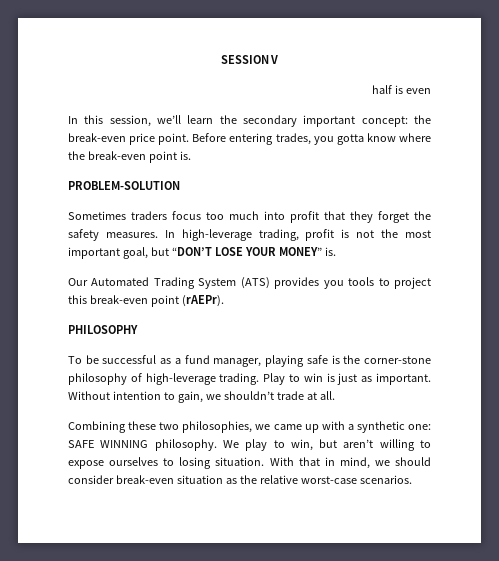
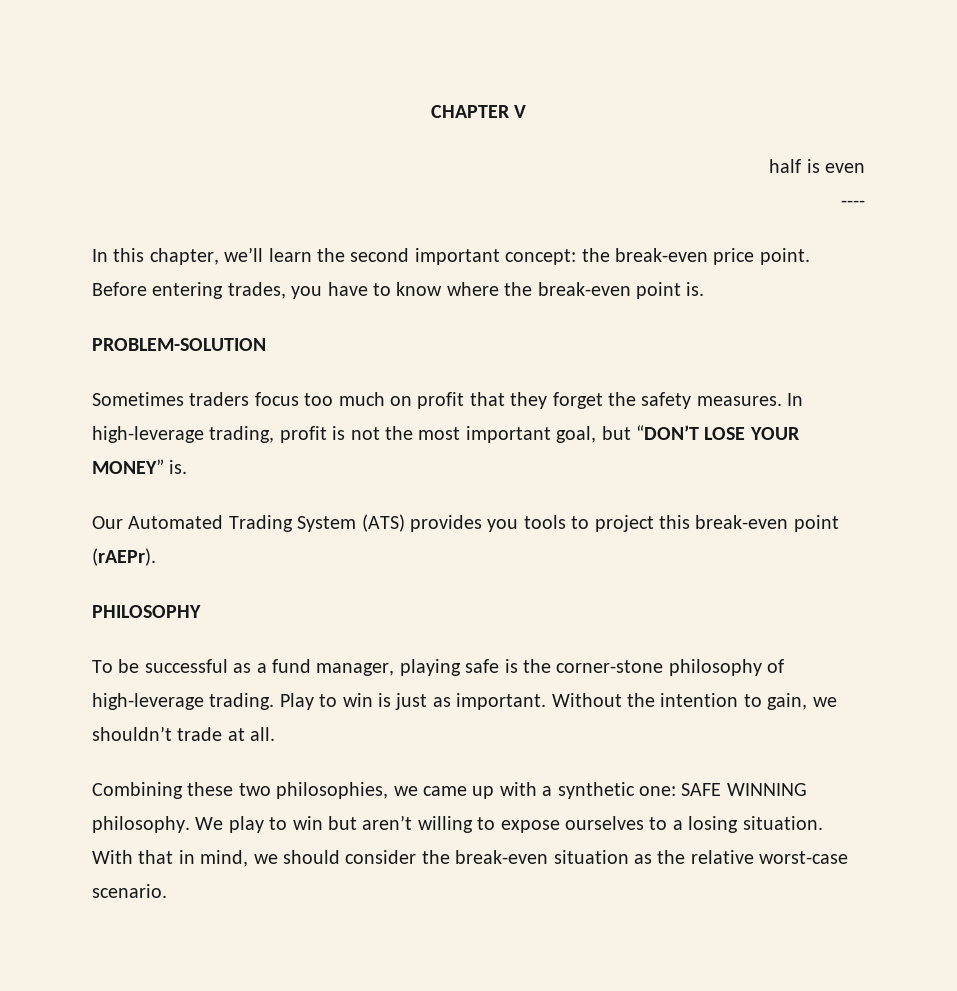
- SESSION V
+ CHAPTER V
+ ----
- In this session, we’ll learn the secondary important concept: the break-even price point.
+ In this chapter, we’ll learn the second important concept: the break-even price point.
- Before entering trades, you gotta know where the break-even point is.
+ Before entering trades, you have to know where the break-even point is.
- Sometimes traders focus too much into profit that they forget the safety measures.
+ Sometimes traders focus too much on profit that they forget the safety measures.
- Without intention to gain, we shouldn’t trade at all.
+ Without the intention to gain, we shouldn’t trade at all.
- We play to win, but aren’t willing to expose ourselves to losing situation.
+ We play to win but aren’t willing to expose ourselves to a losing situation.
- With that in mind, we should consider break-even situation as the relative worst-case scenarios.
+ With that in mind, we should consider the break-even situation as the relative worst-case scenario.

